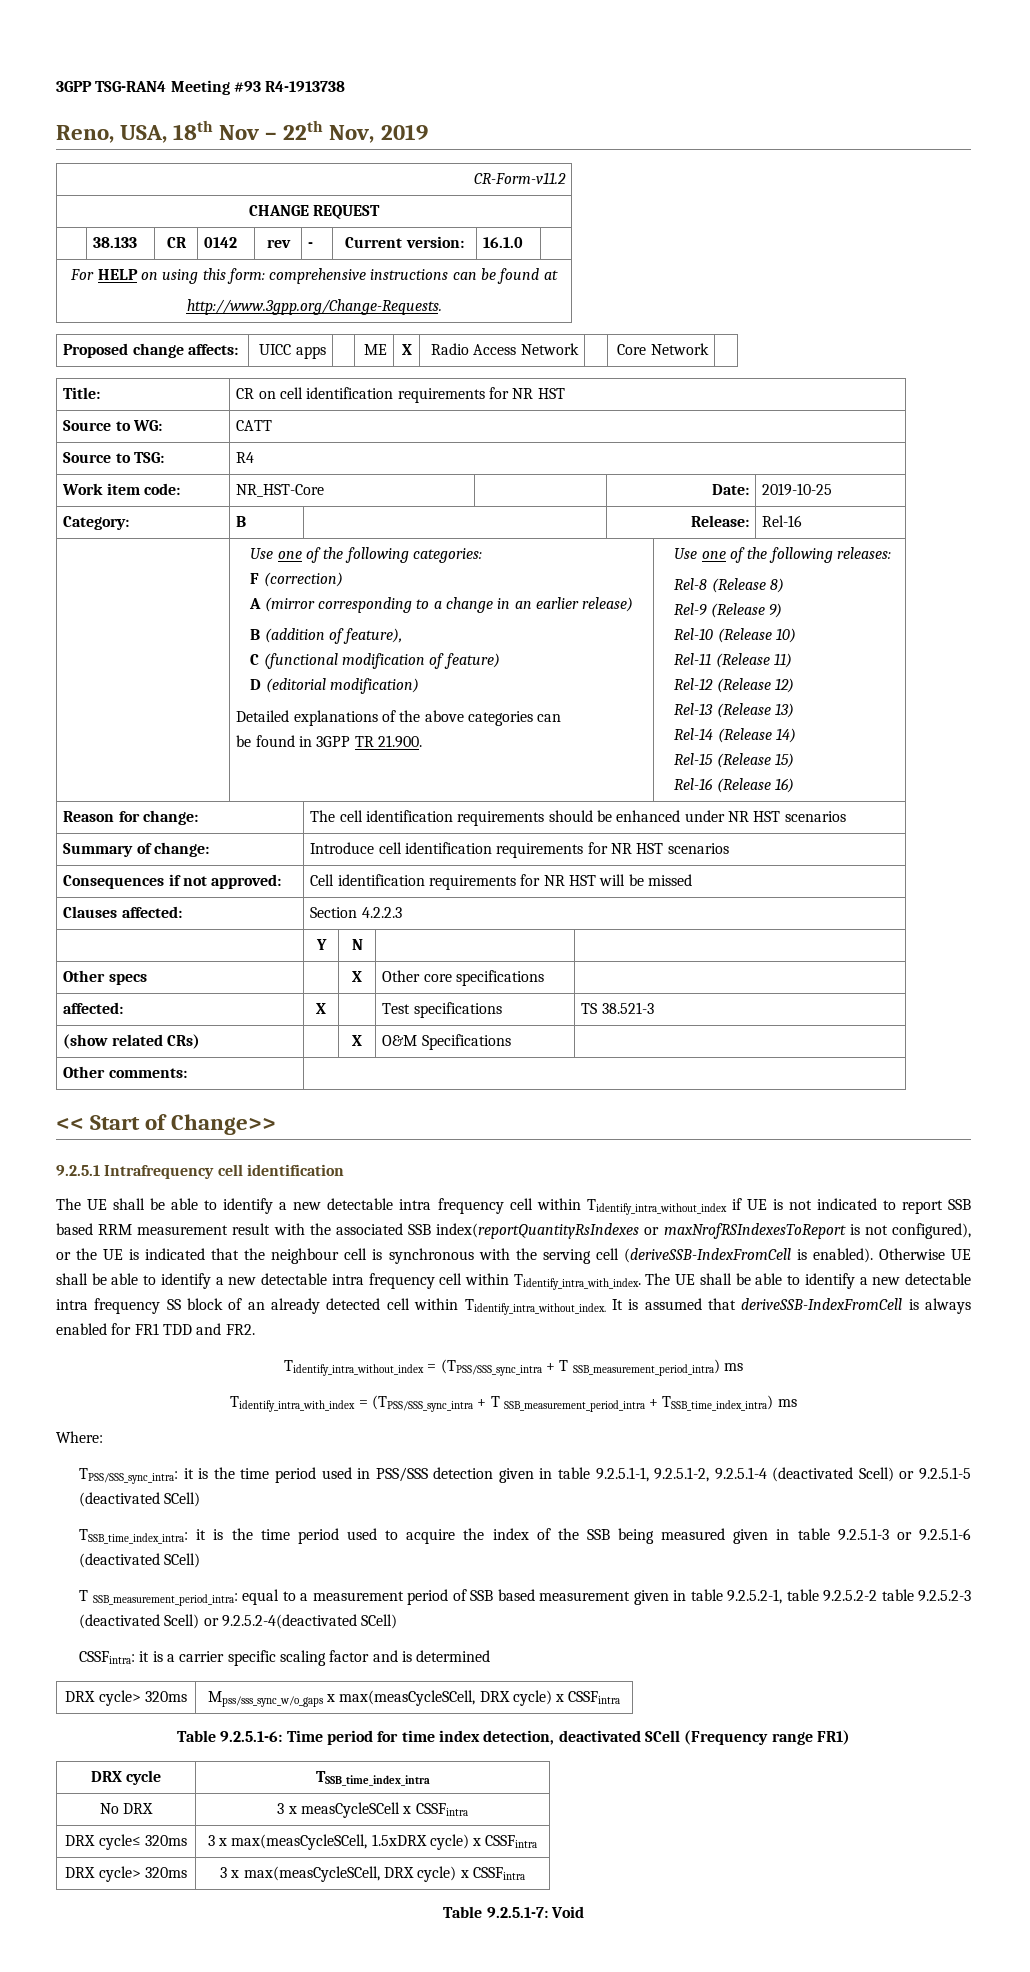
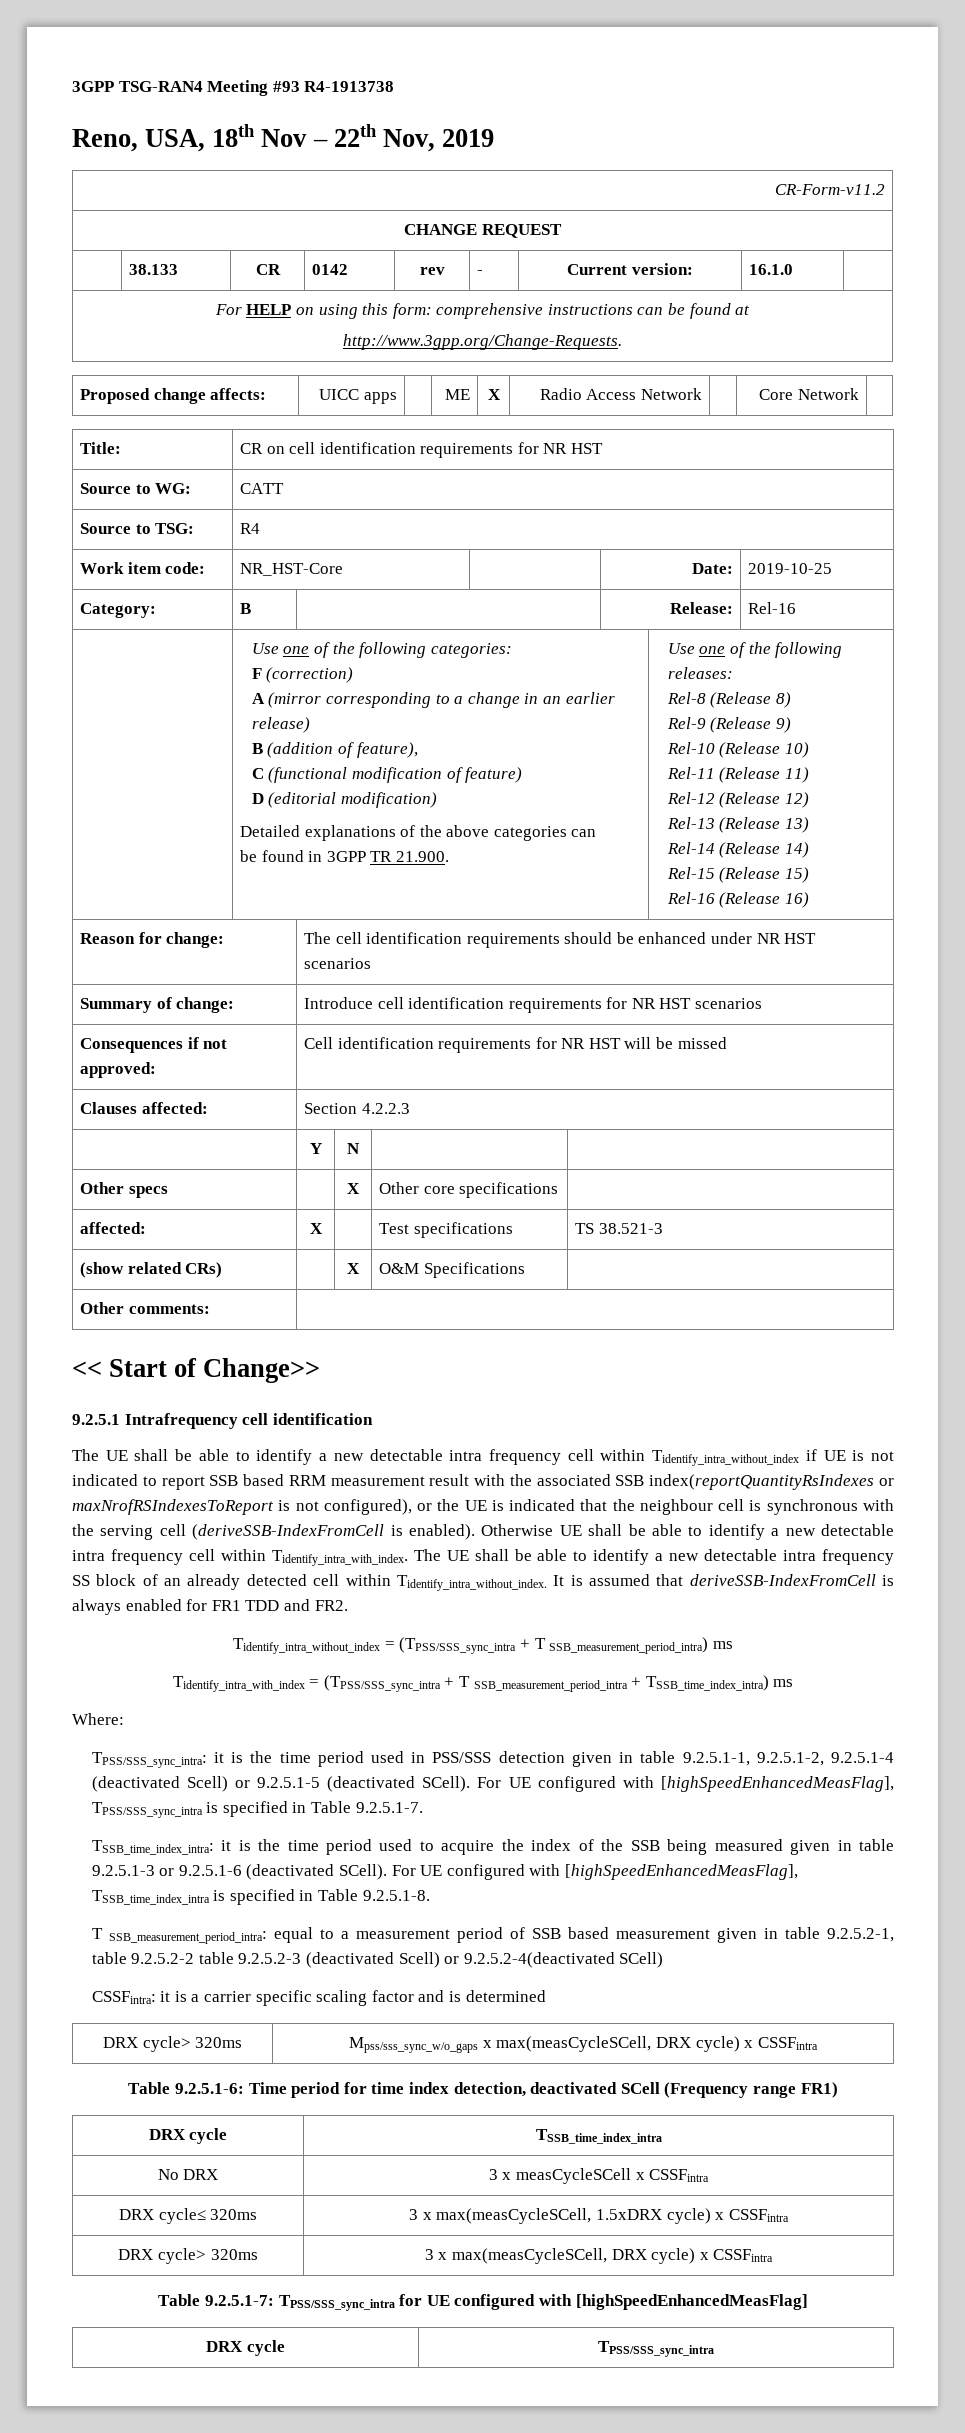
- TPSS/SSS_sync_intra: it is the time period used in PSS/SSS detection given in table 9.2.5.1-1, 9.2.5.1-2, 9.2.5.1-4 (deactivated Scell) or 9.2.5.1-5 (deactivated SCell)
+ TPSS/SSS_sync_intra: it is the time period used in PSS/SSS detection given in table 9.2.5.1-1, 9.2.5.1-2, 9.2.5.1-4 (deactivated Scell) or 9.2.5.1-5 (deactivated SCell). For UE configured with [highSpeedEnhancedMeasFlag], TPSS/SSS_sync_intra is specified in Table 9.2.5.1-7.
- TSSB_time_index_intra: it is the time period used to acquire the index of the SSB being measured given in table 9.2.5.1-3 or 9.2.5.1-6 (deactivated SCell)
+ TSSB_time_index_intra: it is the time period used to acquire the index of the SSB being measured given in table 9.2.5.1-3 or 9.2.5.1-6 (deactivated SCell). For UE configured with [highSpeedEnhancedMeasFlag], TSSB_time_index_intra is specified in Table 9.2.5.1-8.
- Table 9.2.5.1-7: Void
+ Table 9.2.5.1-7: TPSS/SSS_sync_intra for UE configured with [highSpeedEnhancedMeasFlag]
+ DRX cycle | TPSS/SSS_sync_intra

